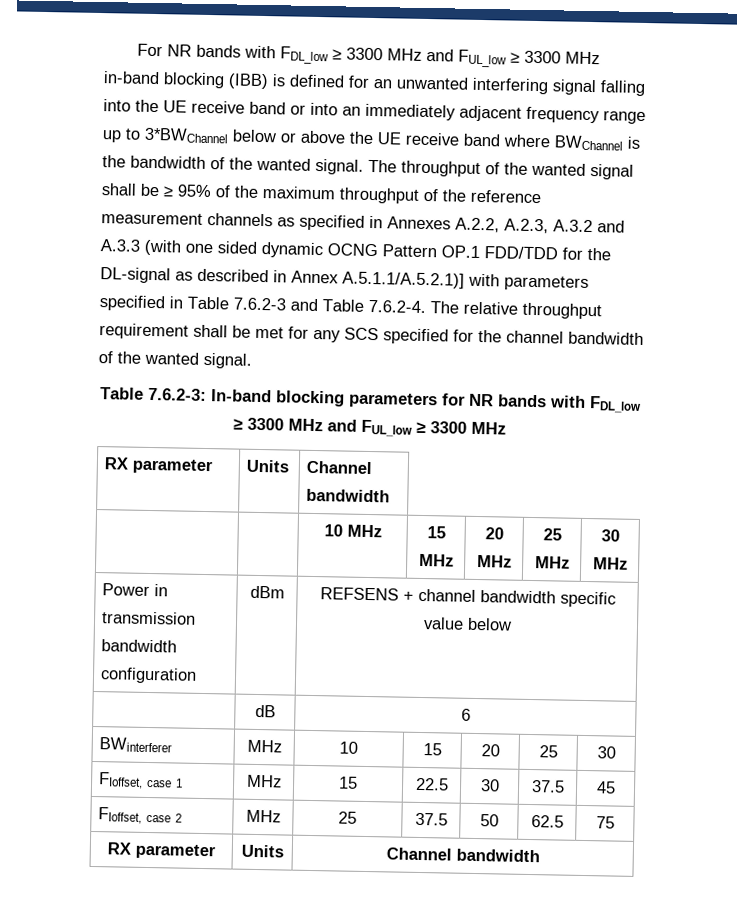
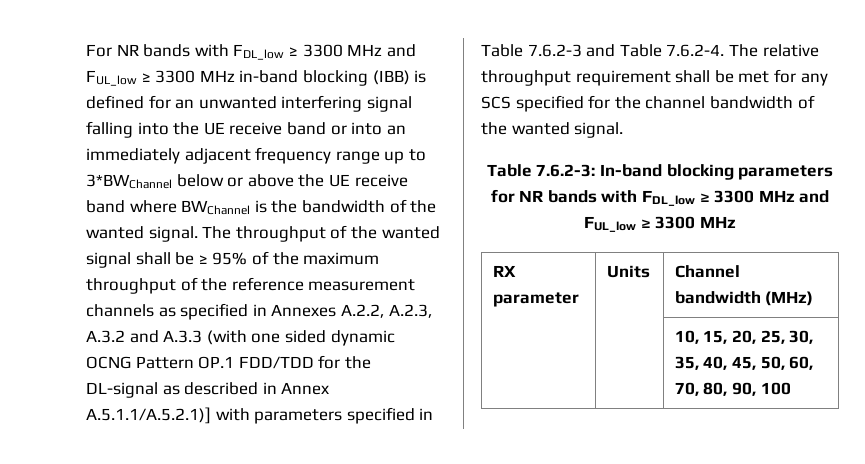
  Table 7.6.2-3: In-band blocking parameters for NR bands with FDL_low ≥ 3300 MHz and FUL_low ≥ 3300 MHz
- RX parameter | Units | Channel bandwidth
- | | 10 MHz | 15 MHz | 20 MHz | 25 MHz | 30 MHz
- Power in transmission bandwidth configuration | dBm | REFSENS + channel bandwidth specific value below
- | dB | 6
- BWinterferer | MHz | 10 | 15 | 20 | 25 | 30
- FIoffset, case 1 | MHz | 15 | 22.5 | 30 | 37.5 | 45
- FIoffset, case 2 | MHz | 25 | 37.5 | 50 | 62.5 | 75
- RX parameter | Units | Channel bandwidth
+ RX parameter | Units | Channel bandwidth (MHz)
+ | | 10, 15, 20, 25, 30, 35, 40, 45, 50, 60, 70, 80, 90, 100

